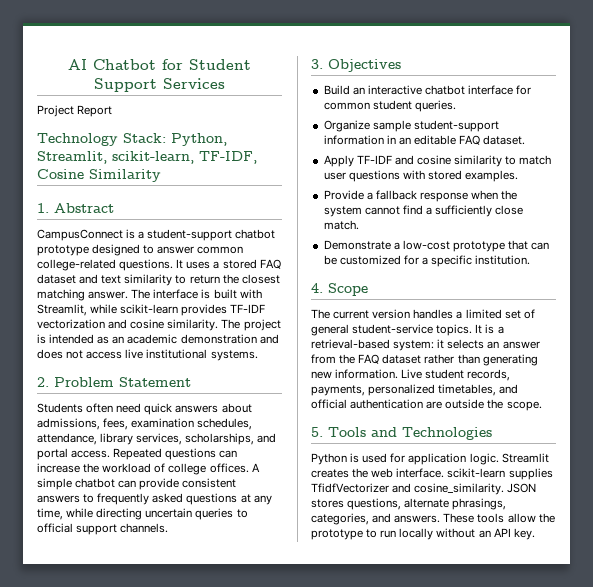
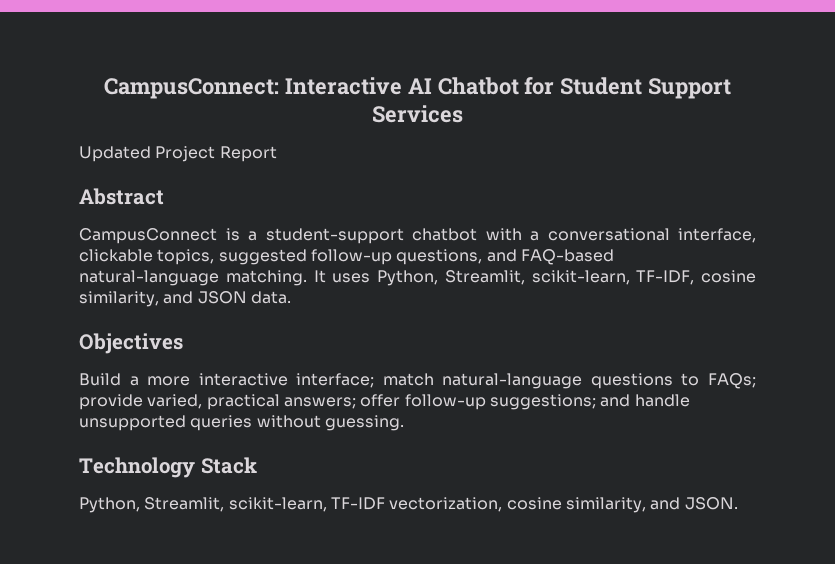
- AI Chatbot for Student Support Services
+ CampusConnect: Interactive AI Chatbot for Student Support Services
- Project Report
+ Updated Project Report
- Technology Stack: Python, Streamlit, scikit-learn, TF-IDF, Cosine Similarity
- 1. Abstract
+ Abstract
- CampusConnect is a student-support chatbot prototype designed to answer common college-related questions. It uses a stored FAQ dataset and text similarity to return the closest matching answer. The interface is built with Streamlit, while scikit-learn provides TF-IDF vectorization and cosine similarity. The project is intended as an academic demonstration and does not access live institutional systems.
- 2. Problem Statement
- Students often need quick answers about admissions, fees, examination schedules, attendance, library services, scholarships, and portal access. Repeated questions can increase the workload of college offices. A simple chatbot can provide consistent answers to frequently asked questions at any time, while directing uncertain queries to official support channels.
- 3. Objectives
- Build an interactive chatbot interface for common student queries.
- Organize sample student-support information in an editable FAQ dataset.
- Apply TF-IDF and cosine similarity to match user questions with stored examples.
- Provide a fallback response when the system cannot find a sufficiently close match.
- Demonstrate a low-cost prototype that can be customized for a specific institution.
- 4. Scope
- The current version handles a limited set of general student-service topics. It is a retrieval-based system: it selects an answer from the FAQ dataset rather than generating new information. Live student records, payments, personalized timetables, and official authentication are outside the scope.
- 5. Tools and Technologies
- Python is used for application logic. Streamlit creates the web interface. scikit-learn supplies TfidfVectorizer and cosine_similarity. JSON stores questions, alternate phrasings, categories, and answers. These tools allow the prototype to run locally without an API key.
+ CampusConnect is a student-support chatbot with a conversational interface, clickable topics, suggested follow-up questions, and FAQ-based natural-language matching. It uses Python, Streamlit, scikit-learn, TF-IDF, cosine similarity, and JSON data.
+ Objectives
+ Build a more interactive interface; match natural-language questions to FAQs; provide varied, practical answers; offer follow-up suggestions; and handle unsupported queries without guessing.
+ Technology Stack
+ Python, Streamlit, scikit-learn, TF-IDF vectorization, cosine similarity, and JSON.

